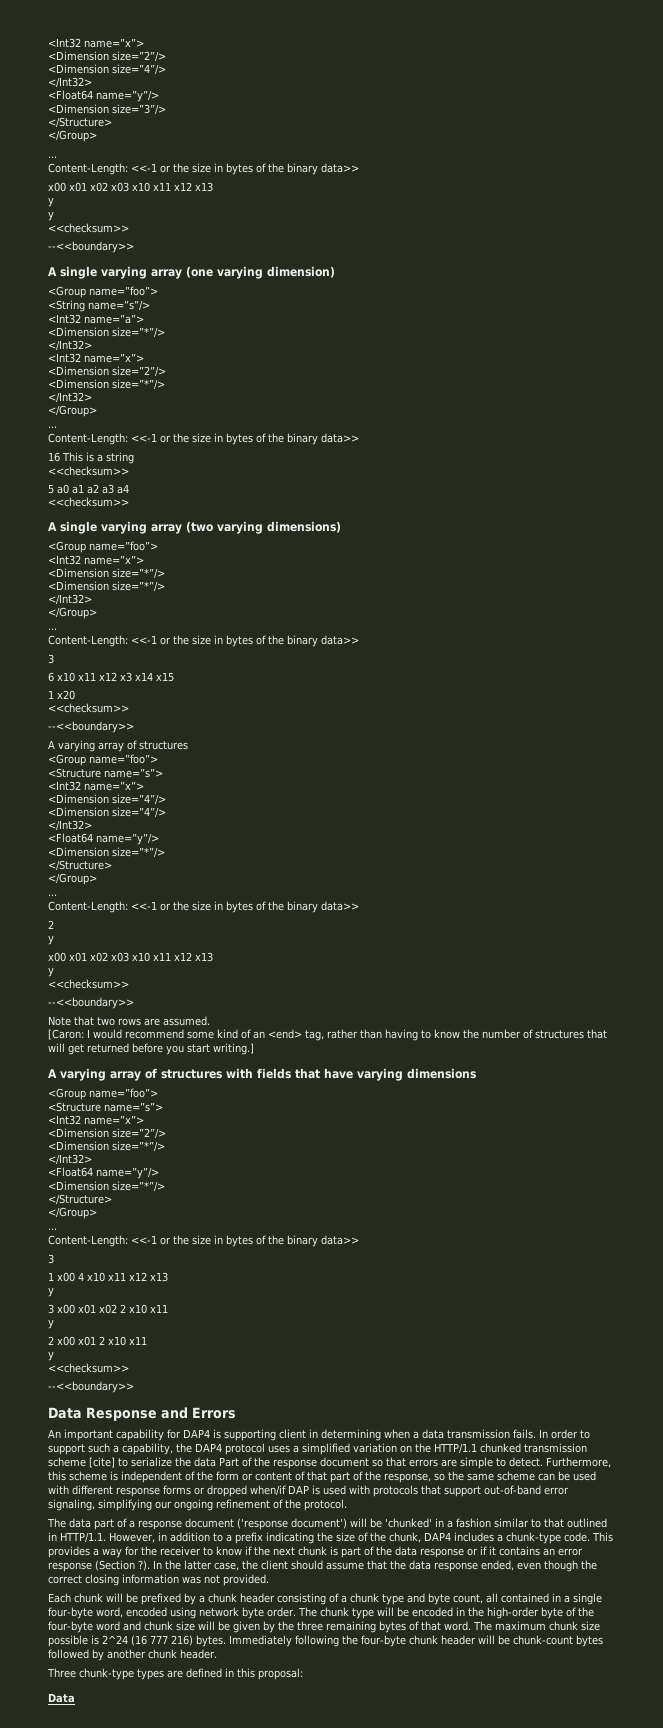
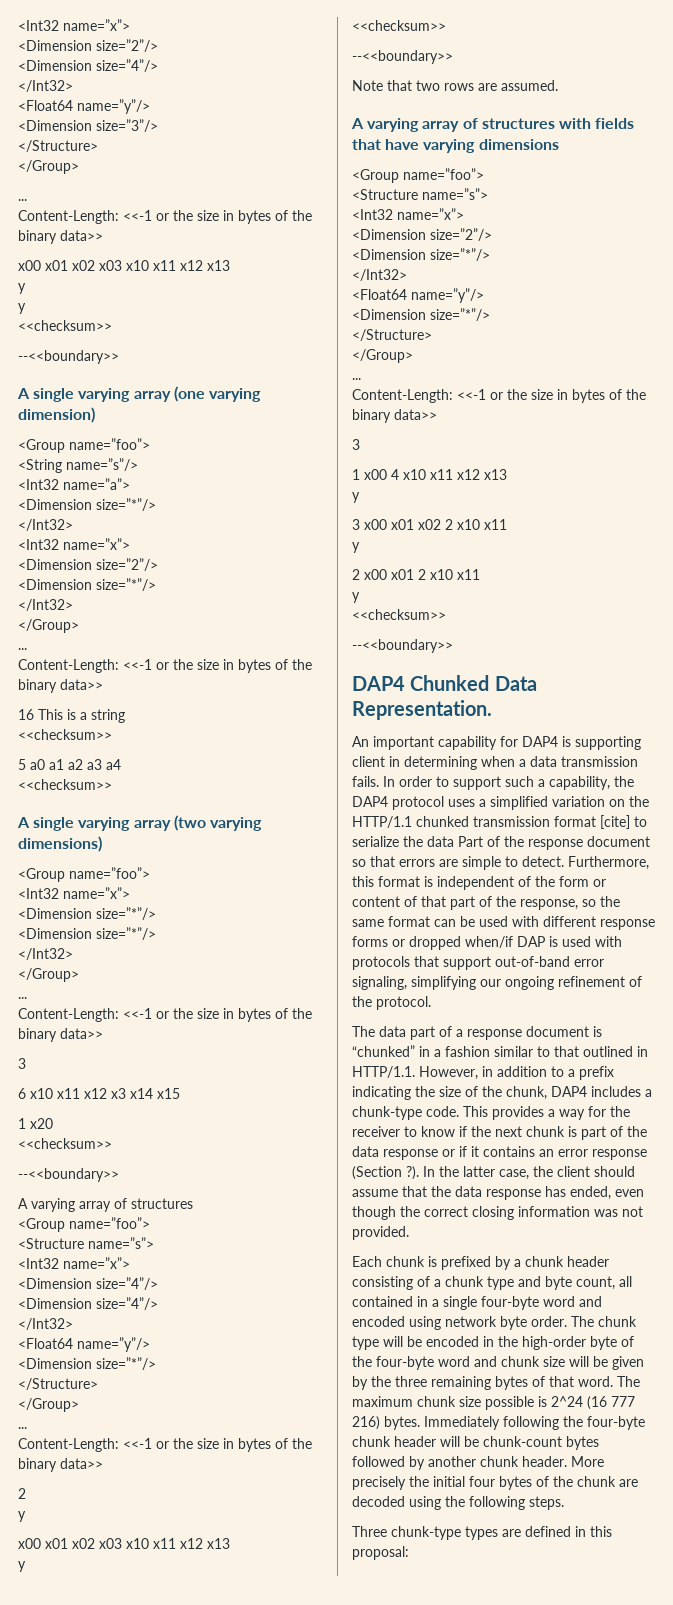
- [Caron: I would recommend some kind of an <end> tag, rather than having to know the number of structures that will get returned before you start writing.]
- Data Response and Errors
+ DAP4 Chunked Data Representation.
- In order to support such a capability, the DAP4 protocol uses a simplified variation on the HTTP/1.1 chunked transmission scheme [cite] to serialize the data Part of the response document so that errors are simple to detect.
+ In order to support such a capability, the DAP4 protocol uses a simplified variation on the HTTP/1.1 chunked transmission format [cite] to serialize the data Part of the response document so that errors are simple to detect.
- Furthermore, this scheme is independent of the form or content of that part of the response, so the same scheme can be used with different response forms or dropped when/if DAP is used with protocols that support out-of-band error signaling, simplifying our ongoing refinement of the protocol.
+ Furthermore, this format is independent of the form or content of that part of the response, so the same format can be used with different response forms or dropped when/if DAP is used with protocols that support out-of-band error signaling, simplifying our ongoing refinement of the protocol.
- The data part of a response document ('response document') will be 'chunked' in a fashion similar to that outlined in HTTP/1.1. However, in addition to a prefix indicating the size of the chunk, DAP4 includes a chunk-type code.
+ The data part of a response document is “chunked” in a fashion similar to that outlined in HTTP/1.1. However, in addition to a prefix indicating the size of the chunk, DAP4 includes a chunk-type code.
- In the latter case, the client should assume that the data response ended, even though the correct closing information was not provided.
+ In the latter case, the client should assume that the data response has ended, even though the correct closing information was not provided.
- Each chunk will be prefixed by a chunk header consisting of a chunk type and byte count, all contained in a single four-byte word, encoded using network byte order.
+ Each chunk is prefixed by a chunk header consisting of a chunk type and byte count, all contained in a single four-byte word and encoded using network byte order.
+ More precisely the initial four bytes of the chunk are decoded using the following steps.
  Three chunk-type types are defined in this proposal:
- Data

